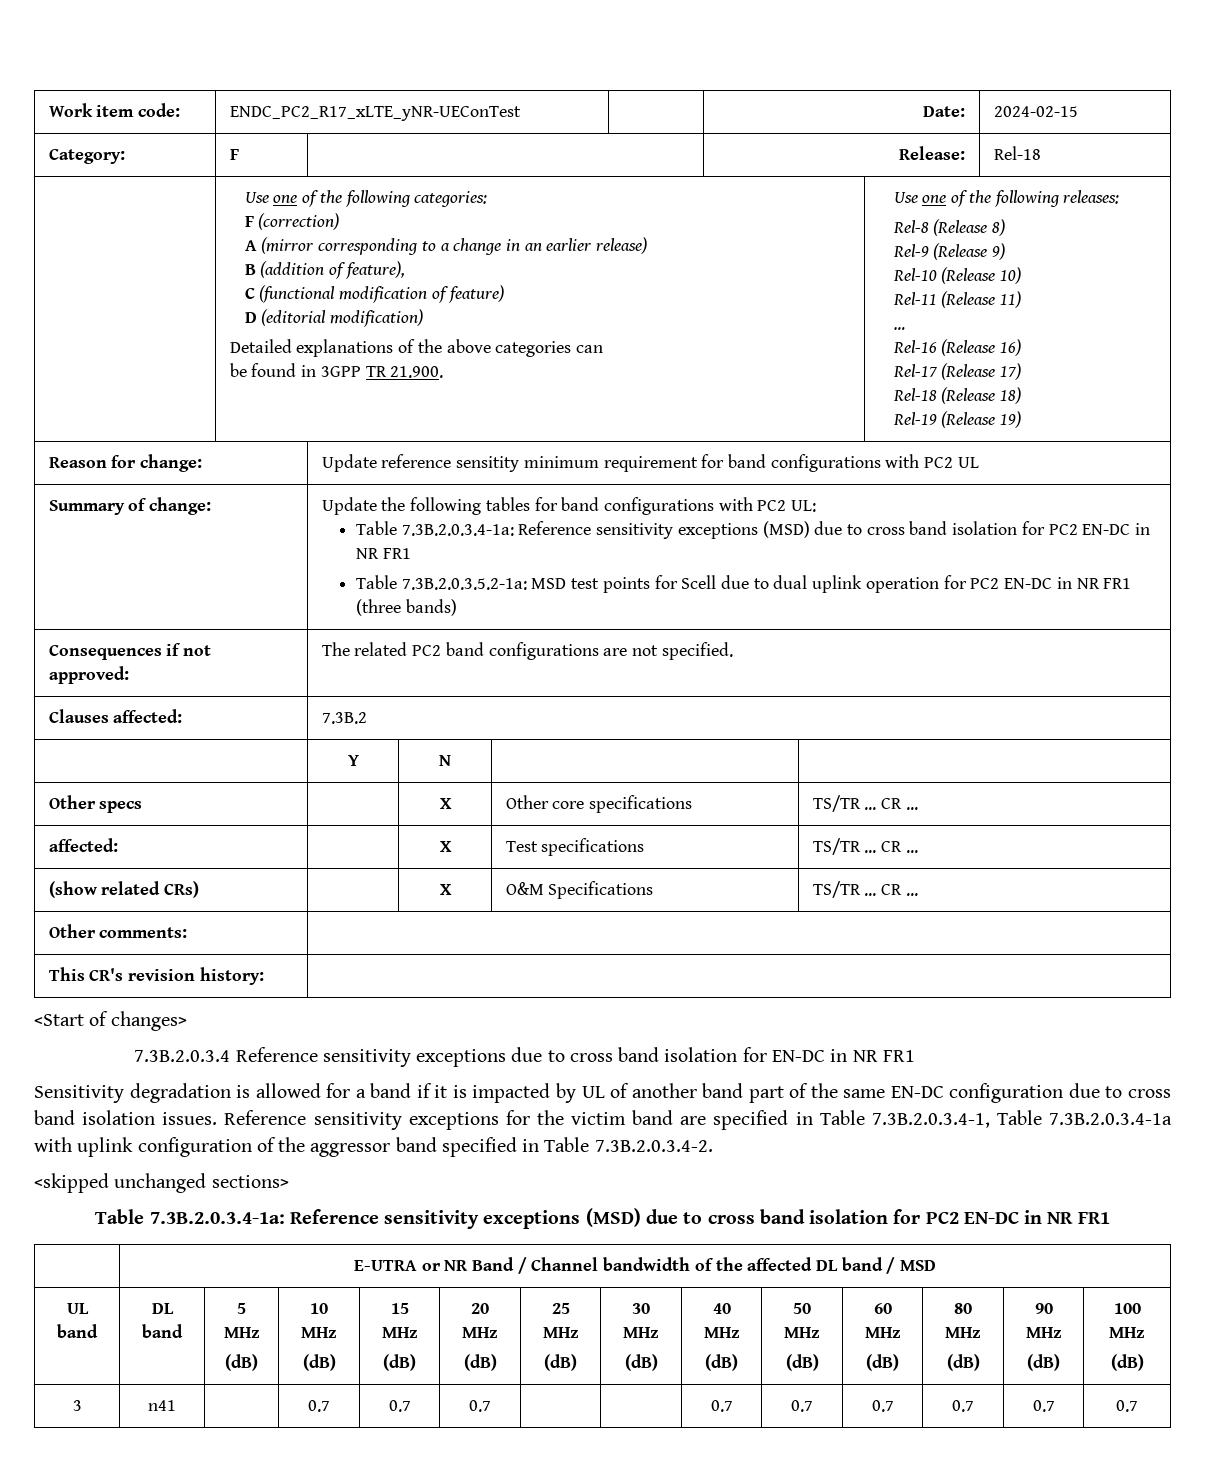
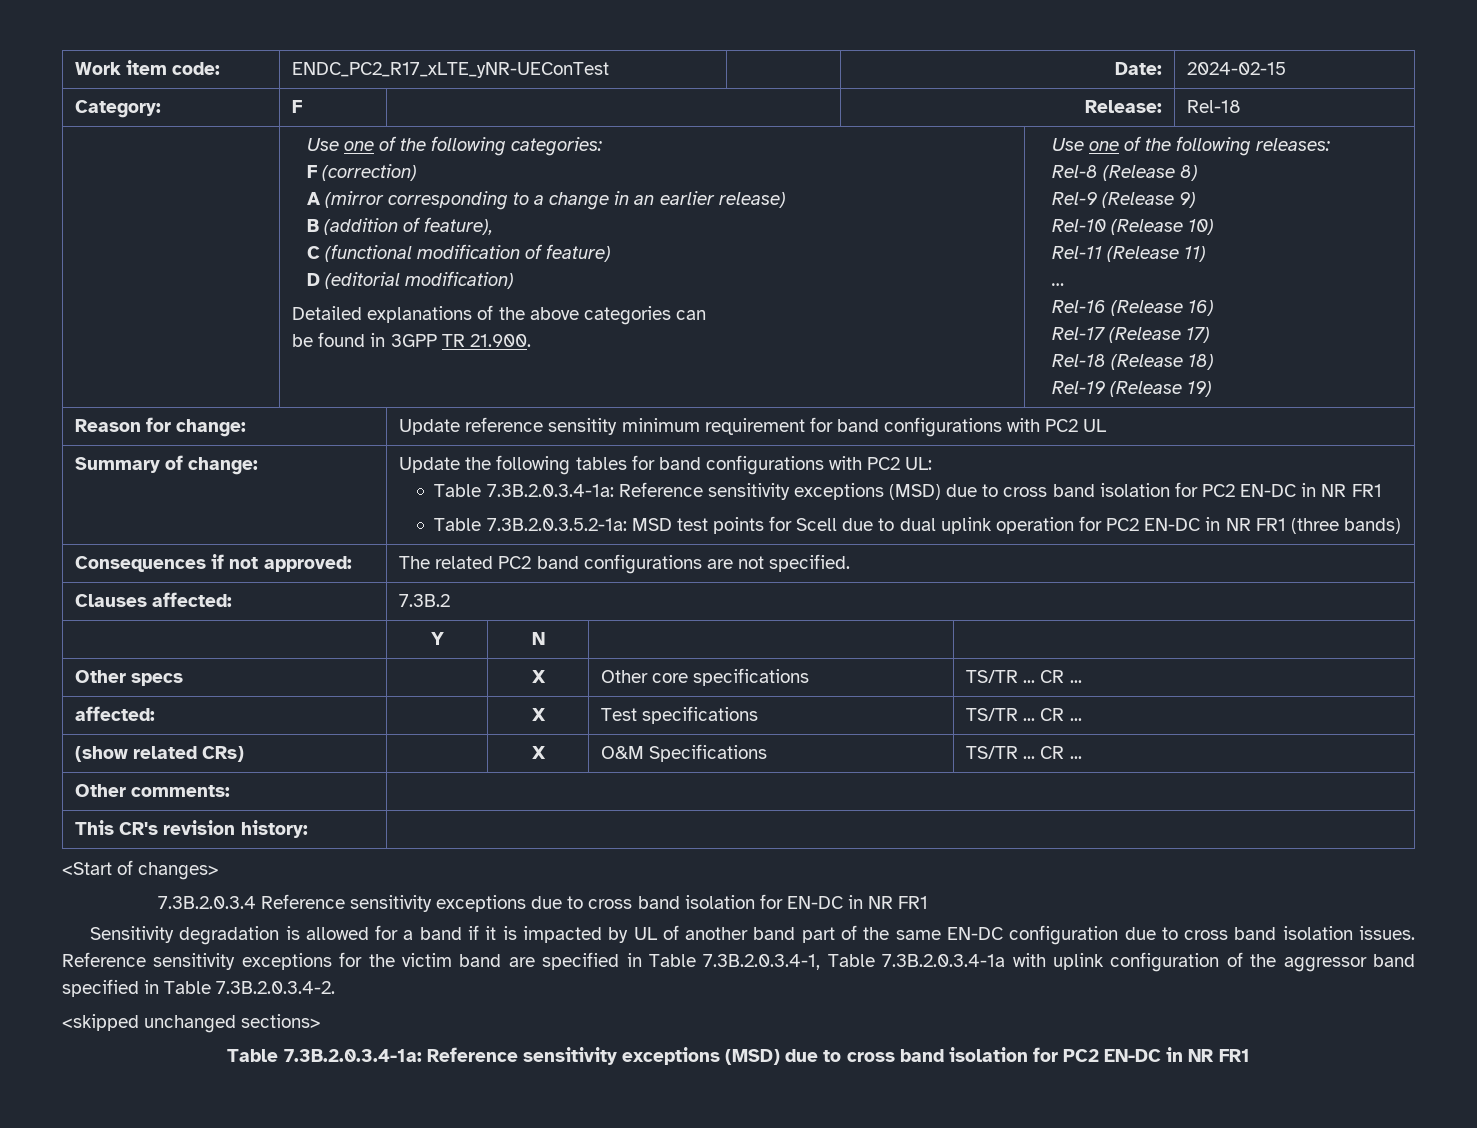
- | E-UTRA or NR Band / Channel bandwidth of the affected DL band / MSD
- UL band | DL band | 5 MHz
- (dB) | 10 MHz
- (dB) | 15 MHz
- (dB) | 20 MHz
- (dB) | 25 MHz
- (dB) | 30 MHz
- (dB) | 40 MHz
- (dB) | 50 MHz
- (dB) | 60 MHz
- (dB) | 80 MHz
- (dB) | 90 MHz
- (dB) | 100 MHz
- (dB)
- 3 | n41 | | 0.7 | 0.7 | 0.7 | | | 0.7 | 0.7 | 0.7 | 0.7 | 0.7 | 0.7

